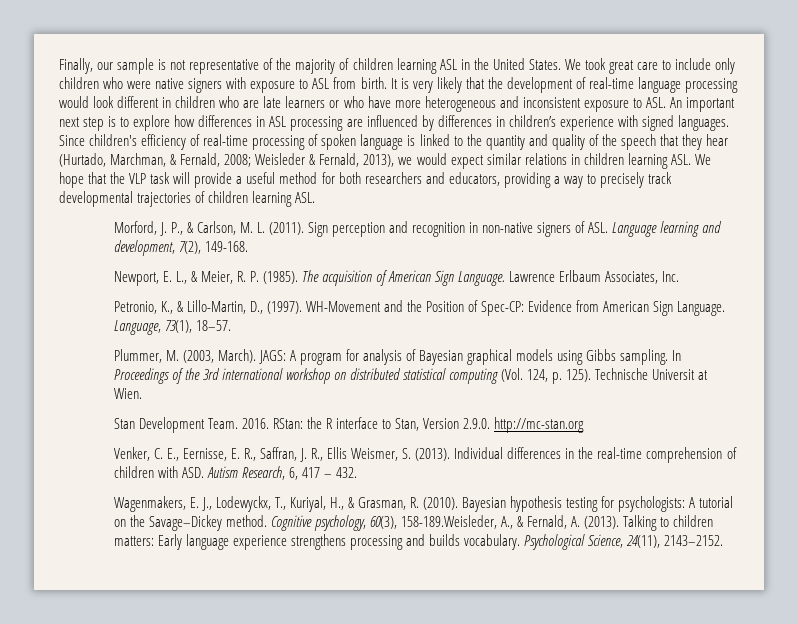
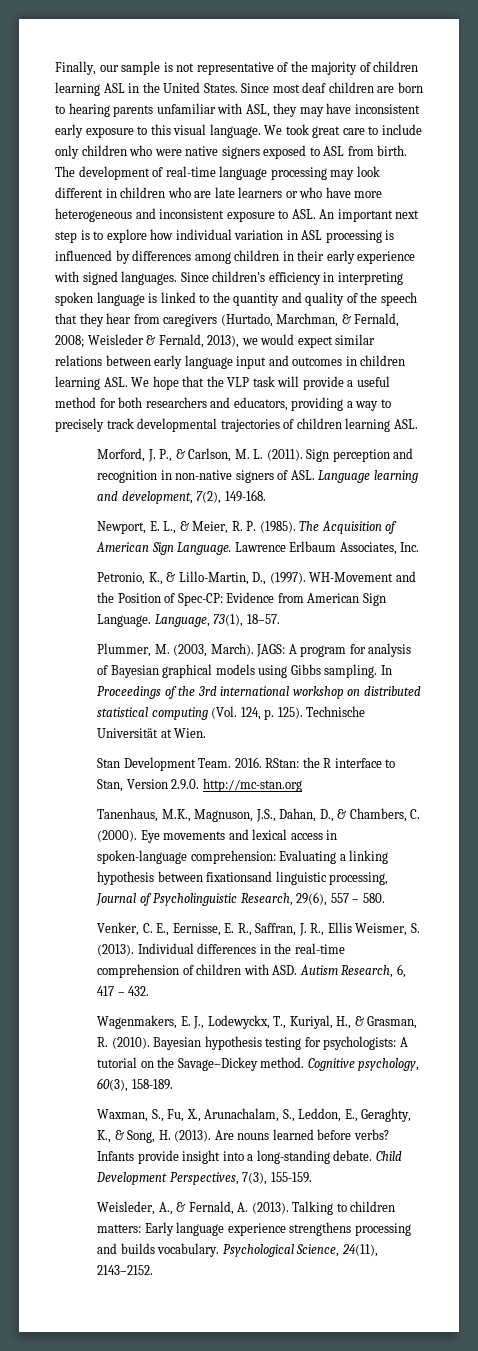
+ Since most deaf children are born to hearing parents unfamiliar with ASL, they may have inconsistent early exposure to this visual language.
- We took great care to include only children who were native signers with exposure to ASL from birth.
+ We took great care to include only children who were native signers exposed to ASL from birth.
- It is very likely that the development of real-time language processing would look different in children who are late learners or who have more heterogeneous and inconsistent exposure to ASL. An important next step is to explore how differences in ASL processing are influenced by differences in children’s experience with signed languages.
+ The development of real-time language processing may look different in children who are late learners or who have more heterogeneous and inconsistent exposure to ASL. An important next step is to explore how individual variation in ASL processing is influenced by differences among children in their early experience with signed languages.
- Since children's efficiency of real-time processing of spoken language is linked to the quantity and quality of the speech that they hear (Hurtado, Marchman, & Fernald, 2008;
+ Since children's efficiency in interpreting spoken language is linked to the quantity and quality of the speech that they hear from caregivers (Hurtado, Marchman, & Fernald, 2008;
- Weisleder & Fernald, 2013), we would expect similar relations in children learning ASL. We hope that the VLP task will provide a useful method for both researchers and educators, providing a way to precisely track developmental trajectories of children learning ASL.
+ Weisleder & Fernald, 2013), we would expect similar relations between early language input and outcomes in children learning ASL. We hope that the VLP task will provide a useful method for both researchers and educators, providing a way to precisely track developmental trajectories of children learning ASL.
- The acquisition of American Sign Language.
+ The Acquisition of American Sign Language.
- Technische Universit at Wien.
+ Technische Universität at Wien.
+ Tanenhaus, M.K., Magnuson, J.S., Dahan, D., & Chambers, C. (2000). Eye movements and lexical access in spoken-language comprehension: Evaluating a linking hypothesis between fixationsand linguistic processing, Journal of Psycholinguistic Research, 29(6), 557 – 580.
- Cognitive psychology, 60(3), 158-189.Weisleder, A., & Fernald, A. (2013).
+ Cognitive psychology, 60(3), 158-189.
+ Waxman, S., Fu, X., Arunachalam, S., Leddon, E., Geraghty, K., & Song, H. (2013). Are nouns learned before verbs? Infants provide insight into a long-standing debate. Child Development Perspectives, 7(3), 155-159.
+ Weisleder, A., & Fernald, A. (2013).

